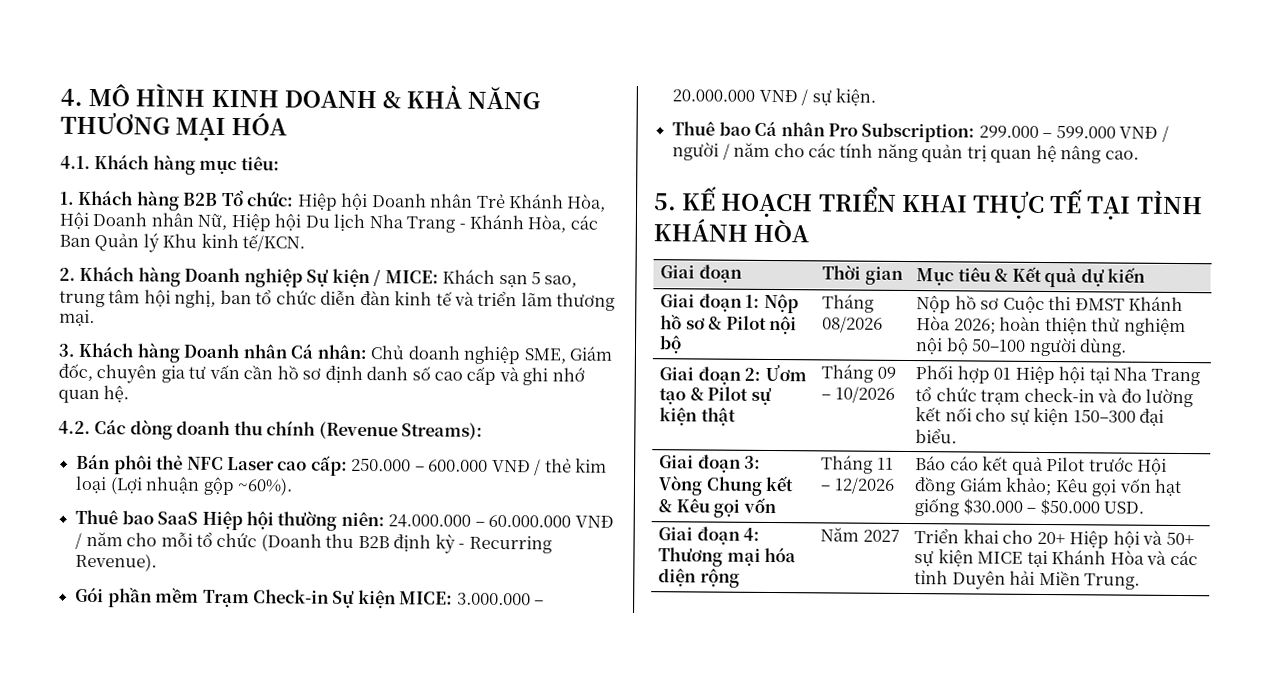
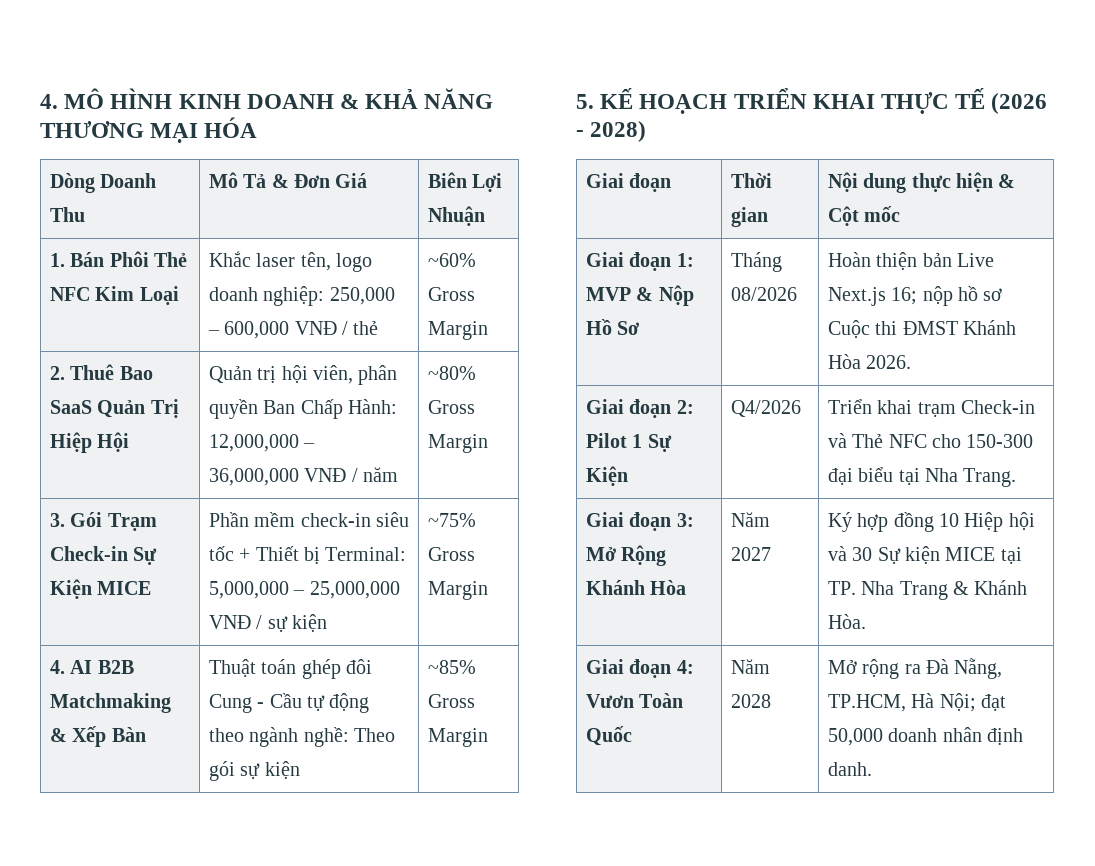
- 4.1. Khách hàng mục tiêu:
- 1. Khách hàng B2B Tổ chức: Hiệp hội Doanh nhân Trẻ Khánh Hòa, Hội Doanh nhân Nữ, Hiệp hội Du lịch Nha Trang - Khánh Hòa, các Ban Quản lý Khu kinh tế/KCN.
- 2. Khách hàng Doanh nghiệp Sự kiện / MICE: Khách sạn 5 sao, trung tâm hội nghị, ban tổ chức diễn đàn kinh tế và triển lãm thương mại.
- 3. Khách hàng Doanh nhân Cá nhân: Chủ doanh nghiệp SME, Giám đốc, chuyên gia tư vấn cần hồ sơ định danh số cao cấp và ghi nhớ quan hệ.
- 4.2. Các dòng doanh thu chính (Revenue Streams):
- Bán phôi thẻ NFC Laser cao cấp: 250.000 – 600.000 VNĐ / thẻ kim loại (Lợi nhuận gộp ~60%).
- Thuê bao SaaS Hiệp hội thường niên: 24.000.000 – 60.000.000 VNĐ / năm cho mỗi tổ chức (Doanh thu B2B định kỳ - Recurring Revenue).
- Gói phần mềm Trạm Check-in Sự kiện MICE: 3.000.000 – 20.000.000 VNĐ / sự kiện.
- Thuê bao Cá nhân Pro Subscription: 299.000 – 599.000 VNĐ / người / năm cho các tính năng quản trị quan hệ nâng cao.
+ Dòng Doanh Thu | Mô Tả & Đơn Giá | Biên Lợi Nhuận
+ 1. Bán Phôi Thẻ NFC Kim Loại | Khắc laser tên, logo doanh nghiệp: 250,000 – 600,000 VNĐ / thẻ | ~60% Gross Margin
+ 2. Thuê Bao SaaS Quản Trị Hiệp Hội | Quản trị hội viên, phân quyền Ban Chấp Hành: 12,000,000 – 36,000,000 VNĐ / năm | ~80% Gross Margin
+ 3. Gói Trạm Check-in Sự Kiện MICE | Phần mềm check-in siêu tốc + Thiết bị Terminal: 5,000,000 – 25,000,000 VNĐ / sự kiện | ~75% Gross Margin
+ 4. AI B2B Matchmaking & Xếp Bàn | Thuật toán ghép đôi Cung - Cầu tự động theo ngành nghề: Theo gói sự kiện | ~85% Gross Margin
- 5. KẾ HOẠCH TRIỂN KHAI THỰC TẾ TẠI TỈNH KHÁNH HÒA
+ 5. KẾ HOẠCH TRIỂN KHAI THỰC TẾ (2026 - 2028)
- Giai đoạn | Thời gian | Mục tiêu & Kết quả dự kiến
- Giai đoạn 1: Nộp hồ sơ & Pilot nội bộ | Tháng 08/2026 | Nộp hồ sơ Cuộc thi ĐMST Khánh Hòa 2026; hoàn thiện thử nghiệm nội bộ 50–100 người dùng.
- Giai đoạn 2: Ươm tạo & Pilot sự kiện thật | Tháng 09 – 10/2026 | Phối hợp 01 Hiệp hội tại Nha Trang tổ chức trạm check-in và đo lường kết nối cho sự kiện 150–300 đại biểu.
- Giai đoạn 3: Vòng Chung kết & Kêu gọi vốn | Tháng 11 – 12/2026 | Báo cáo kết quả Pilot trước Hội đồng Giám khảo; Kêu gọi vốn hạt giống $30.000 – $50.000 USD.
- Giai đoạn 4: Thương mại hóa diện rộng | Năm 2027 | Triển khai cho 20+ Hiệp hội và 50+ sự kiện MICE tại Khánh Hòa và các tỉnh Duyên hải Miền Trung.
+ Giai đoạn | Thời gian | Nội dung thực hiện & Cột mốc
+ Giai đoạn 1: MVP & Nộp Hồ Sơ | Tháng 08/2026 | Hoàn thiện bản Live Next.js 16; nộp hồ sơ Cuộc thi ĐMST Khánh Hòa 2026.
+ Giai đoạn 2: Pilot 1 Sự Kiện | Q4/2026 | Triển khai trạm Check-in và Thẻ NFC cho 150-300 đại biểu tại Nha Trang.
+ Giai đoạn 3: Mở Rộng Khánh Hòa | Năm 2027 | Ký hợp đồng 10 Hiệp hội và 30 Sự kiện MICE tại TP. Nha Trang & Khánh Hòa.
+ Giai đoạn 4: Vươn Toàn Quốc | Năm 2028 | Mở rộng ra Đà Nẵng, TP.HCM, Hà Nội; đạt 50,000 doanh nhân định danh.

